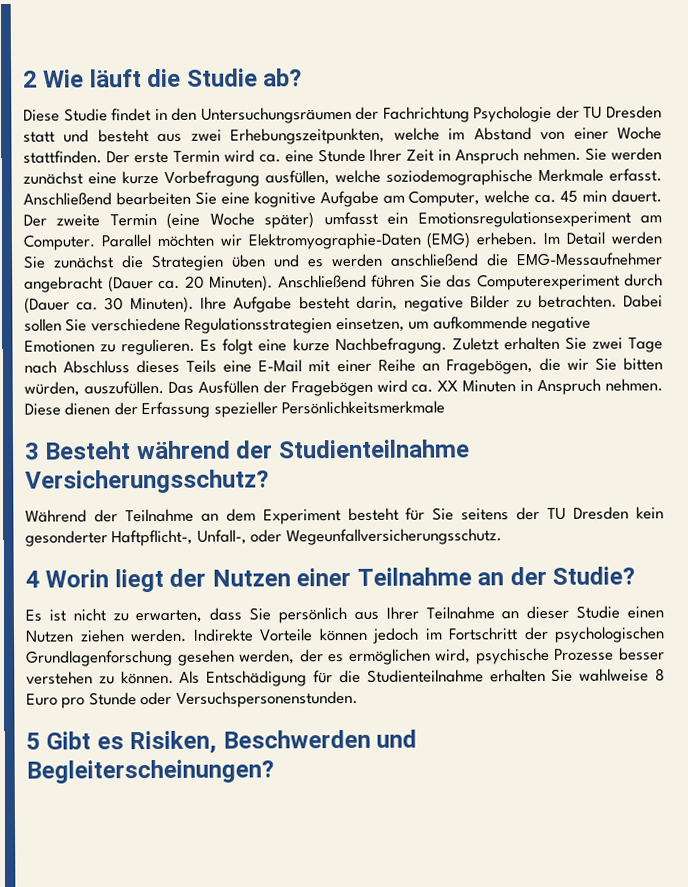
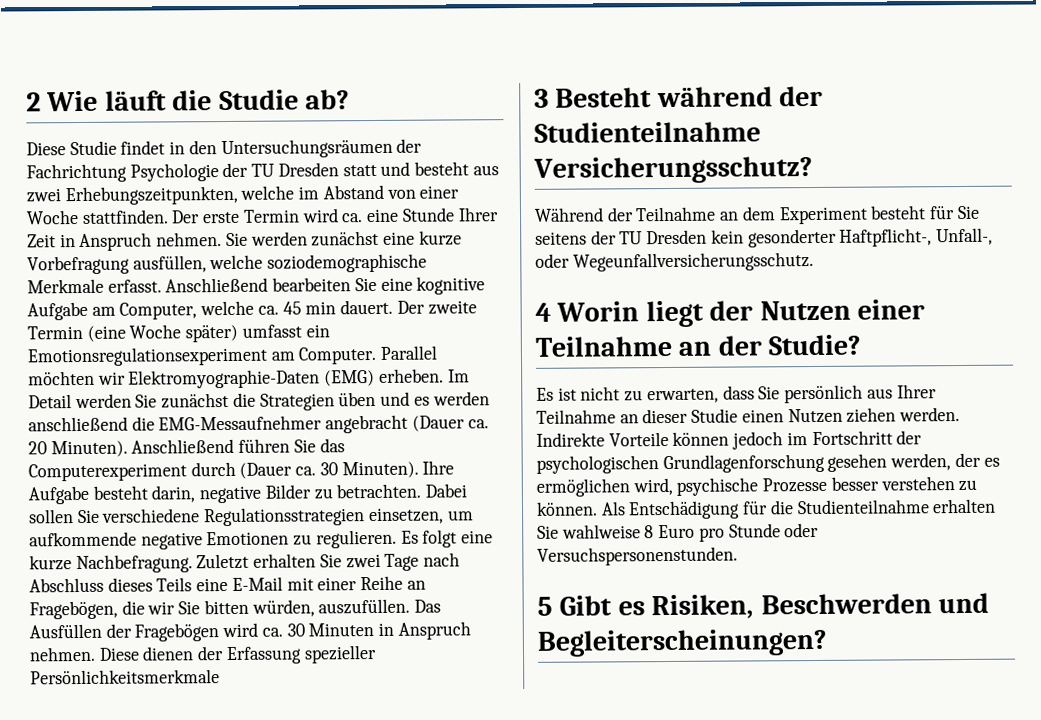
- Das Ausfüllen der Fragebögen wird ca. XX Minuten in Anspruch nehmen.
+ Das Ausfüllen der Fragebögen wird ca. 30 Minuten in Anspruch nehmen.

